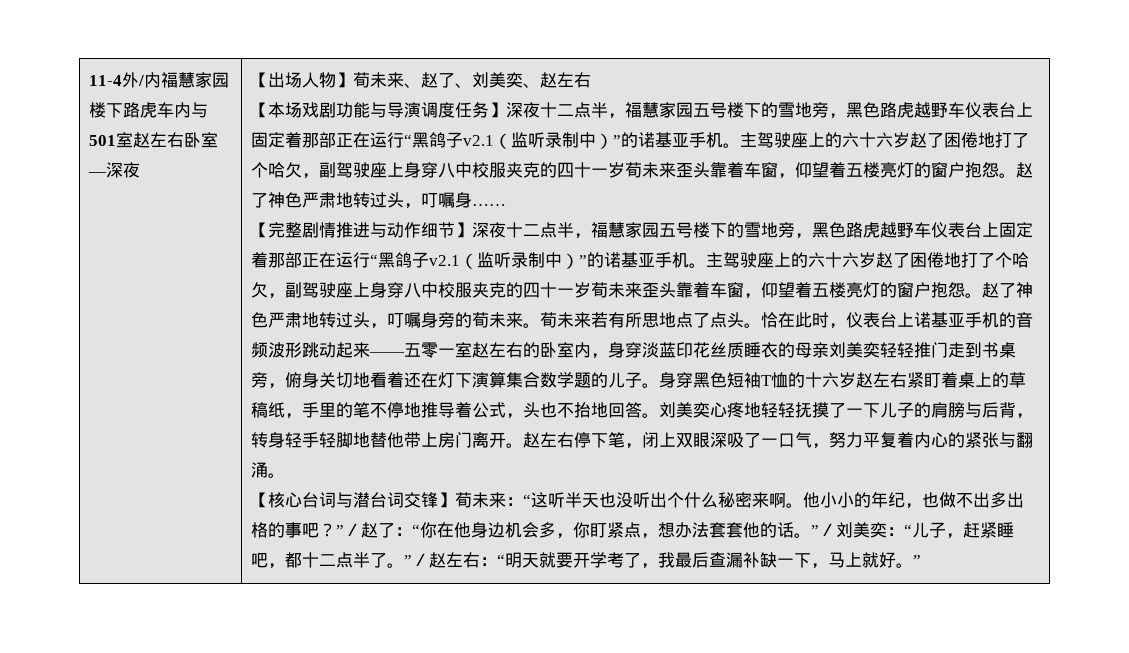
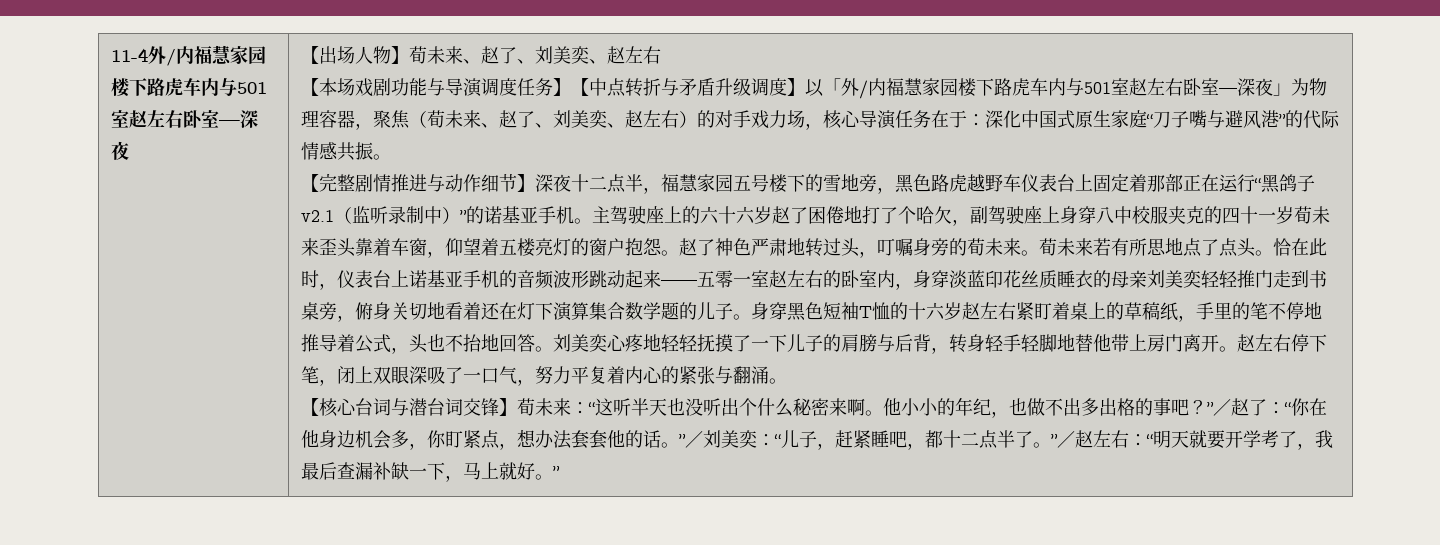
- 【本场戏剧功能与导演调度任务】深夜十二点半，福慧家园五号楼下的雪地旁，黑色路虎越野车仪表台上固定着那部正在运行“黑鸽子v2.1（监听录制中）”的诺基亚手机。主驾驶座上的六十六岁赵了困倦地打了个哈欠，副驾驶座上身穿八中校服夹克的四十一岁荀未来歪头靠着车窗，仰望着五楼亮灯的窗户抱怨。赵了神色严肃地转过头，叮嘱身……
+ 【本场戏剧功能与导演调度任务】【中点转折与矛盾升级调度】以「外/内福慧家园楼下路虎车内与501室赵左右卧室—深夜」为物理容器，聚焦（荀未来、赵了、刘美奕、赵左右）的对手戏力场，核心导演任务在于：深化中国式原生家庭“刀子嘴与避风港”的代际情感共振。

